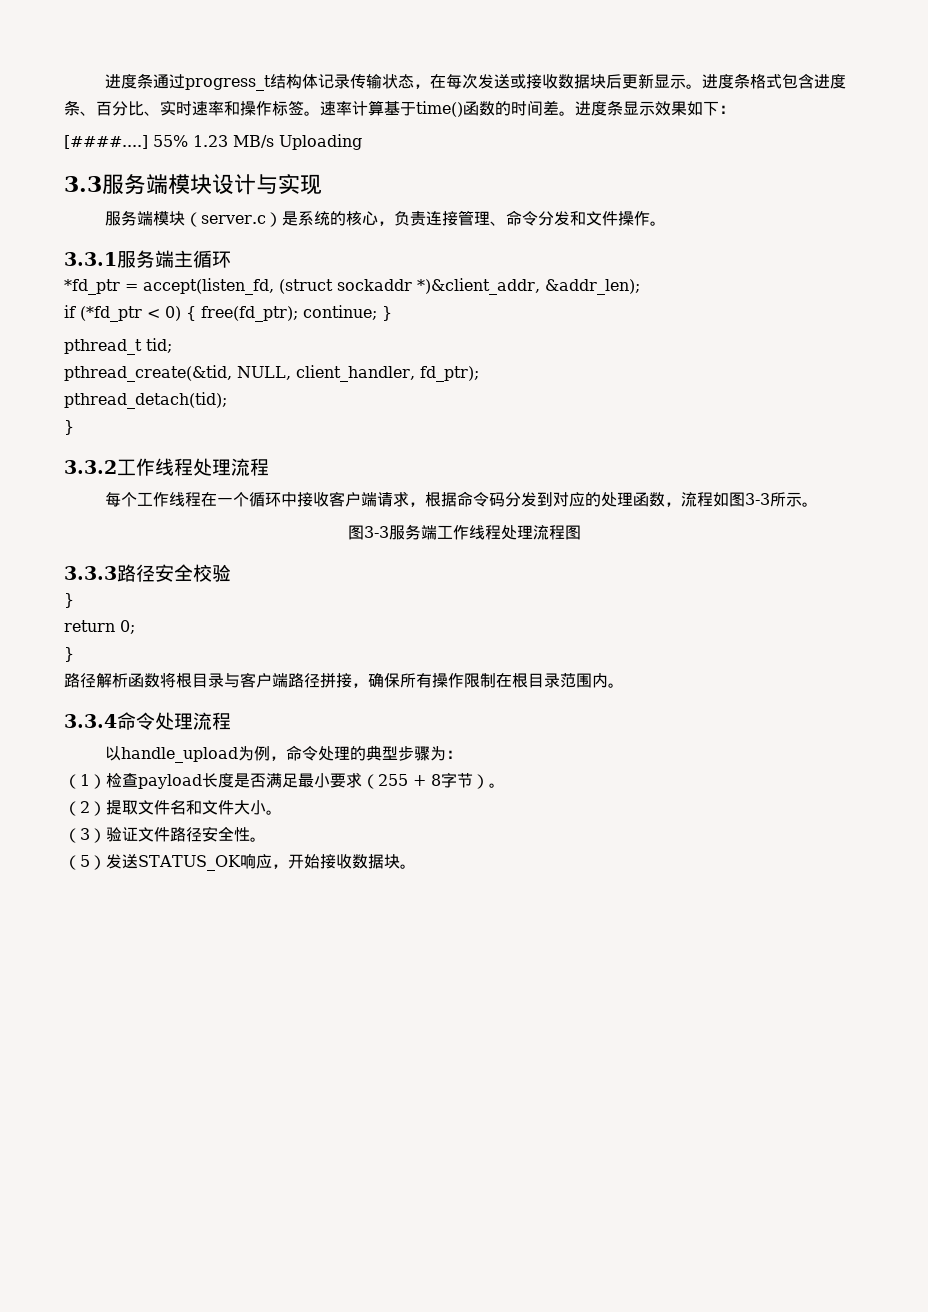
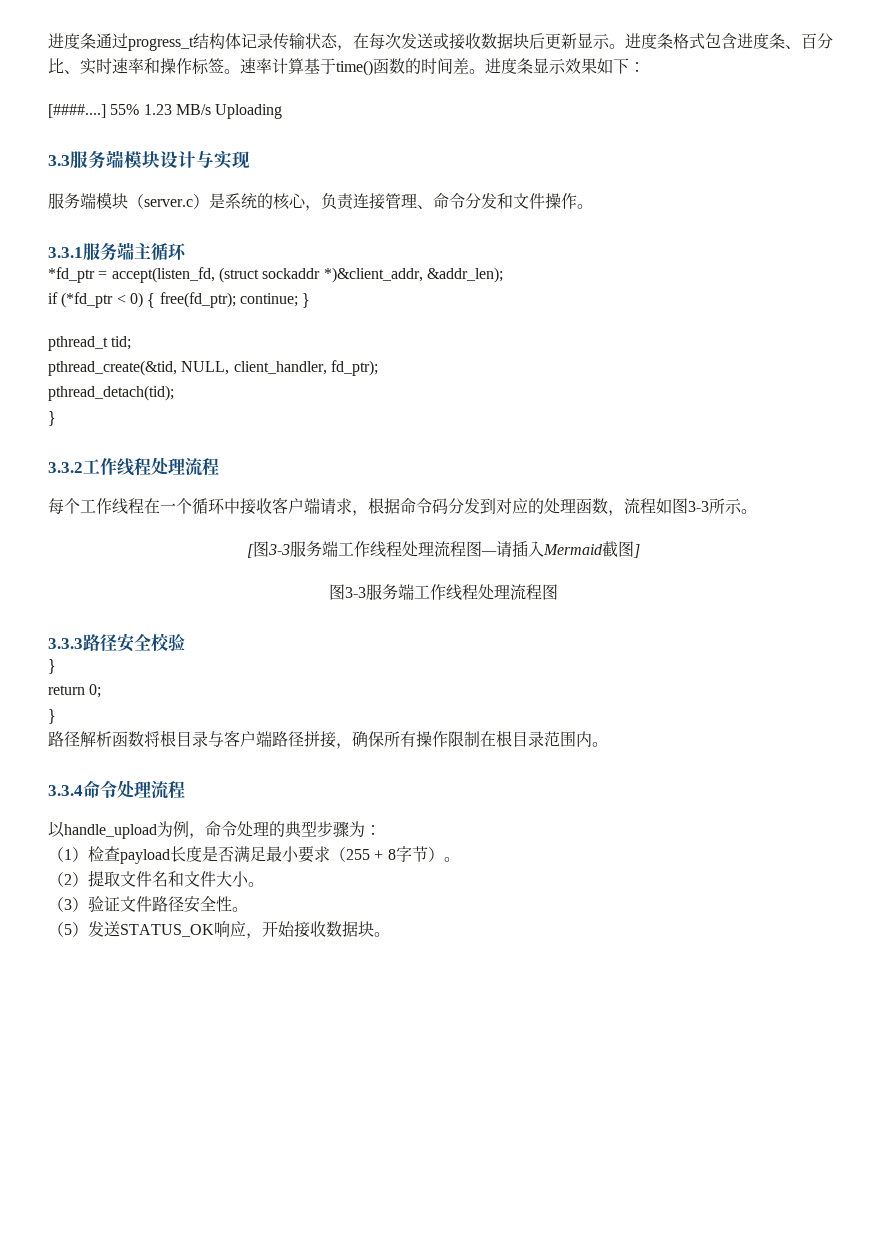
+ [图3-3服务端工作线程处理流程图—请插入Mermaid截图]

